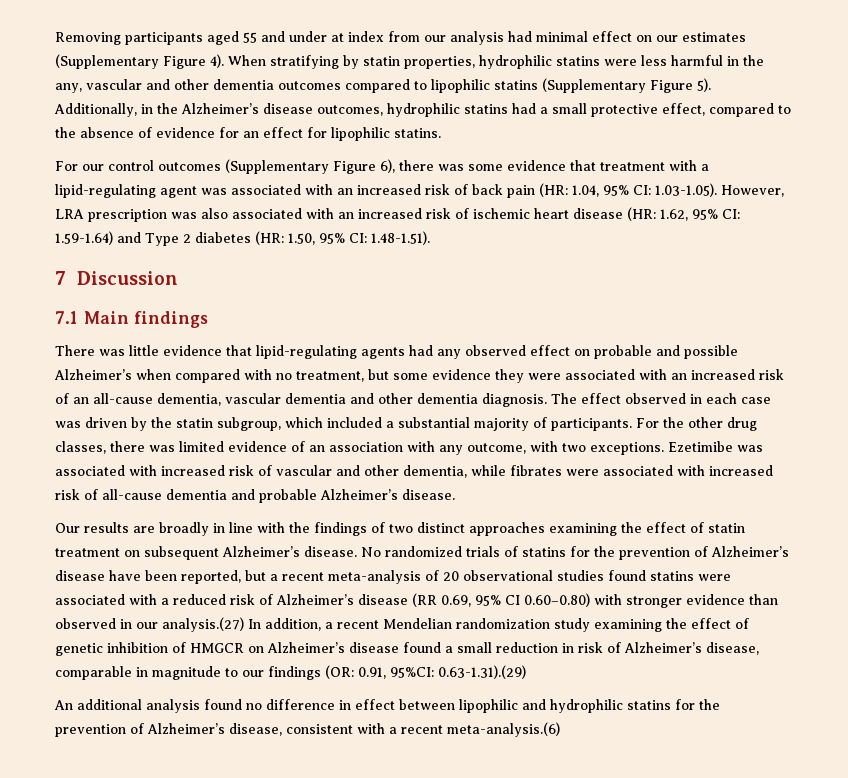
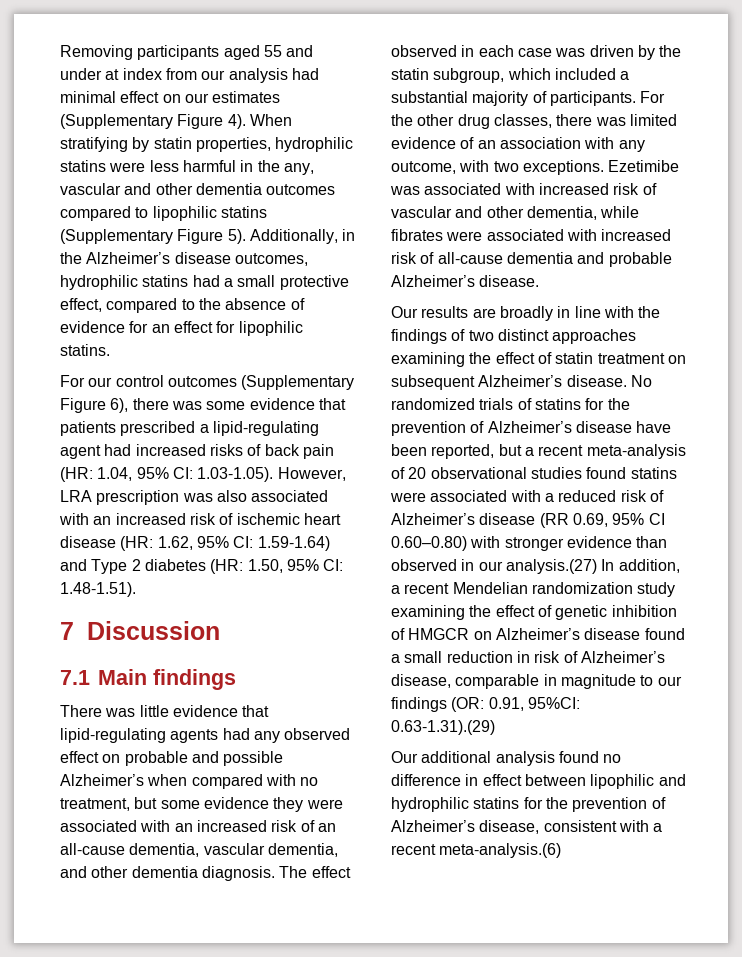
- For our control outcomes (Supplementary Figure 6), there was some evidence that treatment with a lipid-regulating agent was associated with an increased risk of back pain (HR: 1.04, 95% CI: 1.03-1.05). However, LRA prescription was also associated with an increased risk of ischemic heart disease (HR: 1.62, 95% CI: 1.59-1.64) and Type 2 diabetes (HR: 1.50, 95% CI: 1.48-1.51).
+ For our control outcomes (Supplementary Figure 6), there was some evidence that patients prescribed a lipid-regulating agent had increased risks of back pain (HR: 1.04, 95% CI: 1.03-1.05). However, LRA prescription was also associated with an increased risk of ischemic heart disease (HR: 1.62, 95% CI: 1.59-1.64) and Type 2 diabetes (HR: 1.50, 95% CI: 1.48-1.51).
- There was little evidence that lipid-regulating agents had any observed effect on probable and possible Alzheimer’s when compared with no treatment, but some evidence they were associated with an increased risk of an all-cause dementia, vascular dementia and other dementia diagnosis.
+ There was little evidence that lipid-regulating agents had any observed effect on probable and possible Alzheimer’s when compared with no treatment, but some evidence they were associated with an increased risk of an all-cause dementia, vascular dementia, and other dementia diagnosis.
- An additional analysis found no difference in effect between lipophilic and hydrophilic statins for the prevention of Alzheimer’s disease, consistent with a recent meta-analysis.(6)
+ Our additional analysis found no difference in effect between lipophilic and hydrophilic statins for the prevention of Alzheimer’s disease, consistent with a recent meta-analysis.(6)

